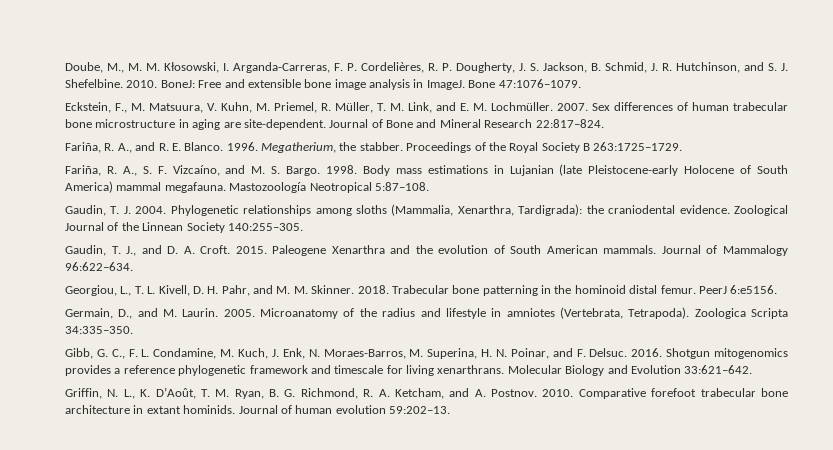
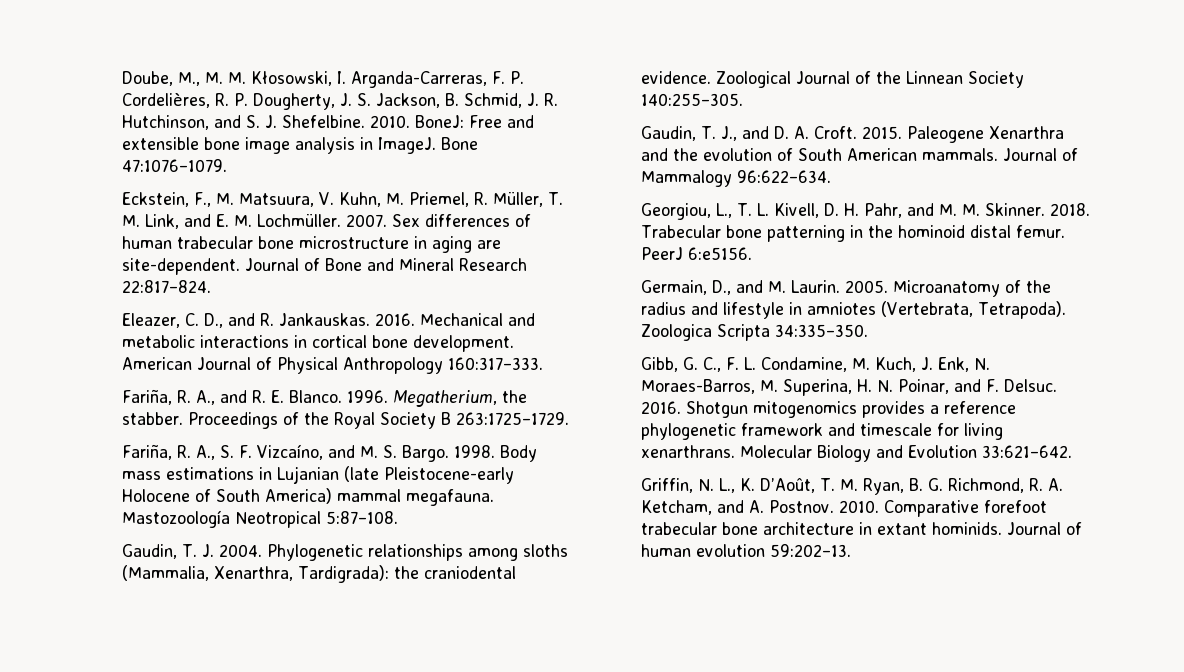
+ Eleazer, C. D., and R. Jankauskas. 2016. Mechanical and metabolic interactions in cortical bone development. American Journal of Physical Anthropology 160:317–333.

